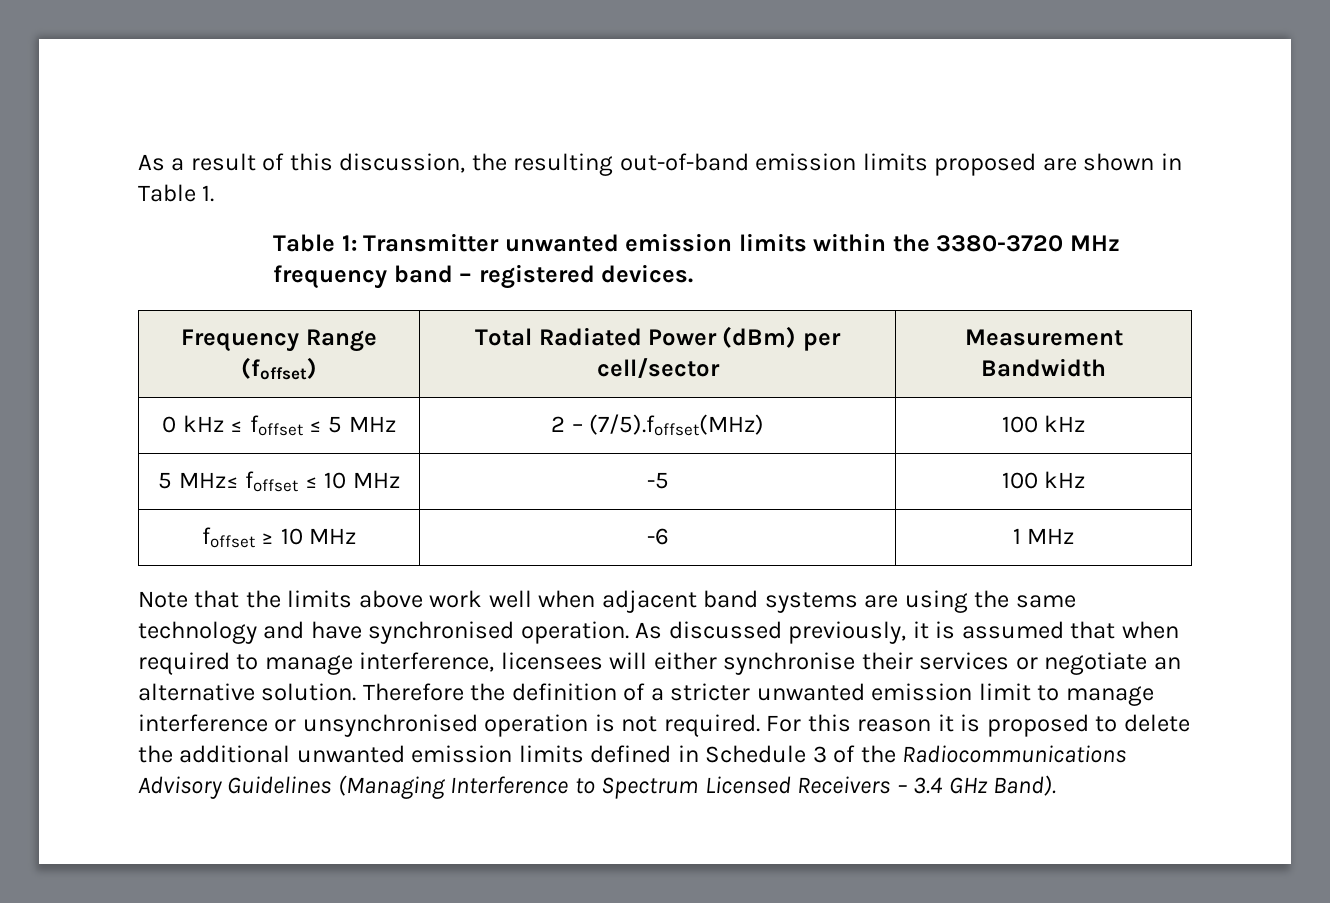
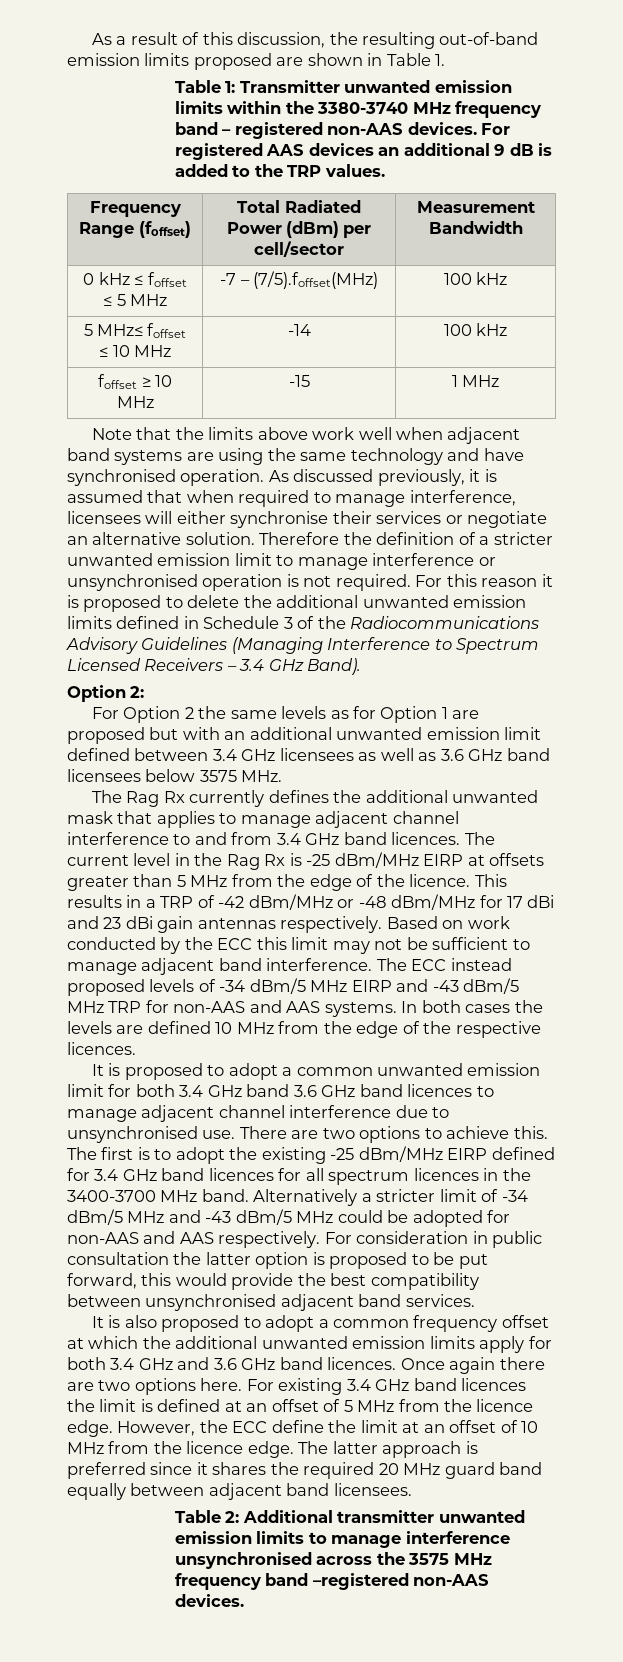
- Table 1: Transmitter unwanted emission limits within the 3380-3720 MHz frequency band – registered devices.
+ Table 1: Transmitter unwanted emission limits within the 3380-3740 MHz frequency band – registered non-AAS devices. For registered AAS devices an additional 9 dB is added to the TRP values.
- 0 kHz ≤ foffset ≤ 5 MHz | 2 – (7/5).foffset(MHz) | 100 kHz
+ 0 kHz ≤ foffset ≤ 5 MHz | -7 – (7/5).foffset(MHz) | 100 kHz
- 5 MHz≤ foffset ≤ 10 MHz | -5 | 100 kHz
+ 5 MHz≤ foffset ≤ 10 MHz | -14 | 100 kHz
- foffset ≥ 10 MHz | -6 | 1 MHz
+ foffset ≥ 10 MHz | -15 | 1 MHz
+ Option 2:
+ For Option 2 the same levels as for Option 1 are proposed but with an additional unwanted emission limit defined between 3.4 GHz licensees as well as 3.6 GHz band licensees below 3575 MHz.
+ The Rag Rx currently defines the additional unwanted mask that applies to manage adjacent channel interference to and from 3.4 GHz band licences. The current level in the Rag Rx is -25 dBm/MHz EIRP at offsets greater than 5 MHz from the edge of the licence. This results in a TRP of -42 dBm/MHz or -48 dBm/MHz for 17 dBi and 23 dBi gain antennas respectively. Based on work conducted by the ECC this limit may not be sufficient to manage adjacent band interference. The ECC instead proposed levels of -34 dBm/5 MHz EIRP and -43 dBm/5 MHz TRP for non-AAS and AAS systems. In both cases the levels are defined 10 MHz from the edge of the respective licences.
+ It is proposed to adopt a common unwanted emission limit for both 3.4 GHz band 3.6 GHz band licences to manage adjacent channel interference due to unsynchronised use. There are two options to achieve this. The first is to adopt the existing -25 dBm/MHz EIRP defined for 3.4 GHz band licences for all spectrum licences in the 3400-3700 MHz band. Alternatively a stricter limit of -34 dBm/5 MHz and -43 dBm/5 MHz could be adopted for non-AAS and AAS respectively. For consideration in public consultation the latter option is proposed to be put forward, this would provide the best compatibility between unsynchronised adjacent band services.
+ It is also proposed to adopt a common frequency offset at which the additional unwanted emission limits apply for both 3.4 GHz and 3.6 GHz band licences. Once again there are two options here. For existing 3.4 GHz band licences the limit is defined at an offset of 5 MHz from the licence edge. However, the ECC define the limit at an offset of 10 MHz from the licence edge. The latter approach is preferred since it shares the required 20 MHz guard band equally between adjacent band licensees.
+ Table 2: Additional transmitter unwanted emission limits to manage interference unsynchronised across the 3575 MHz frequency band –registered non-AAS devices.

